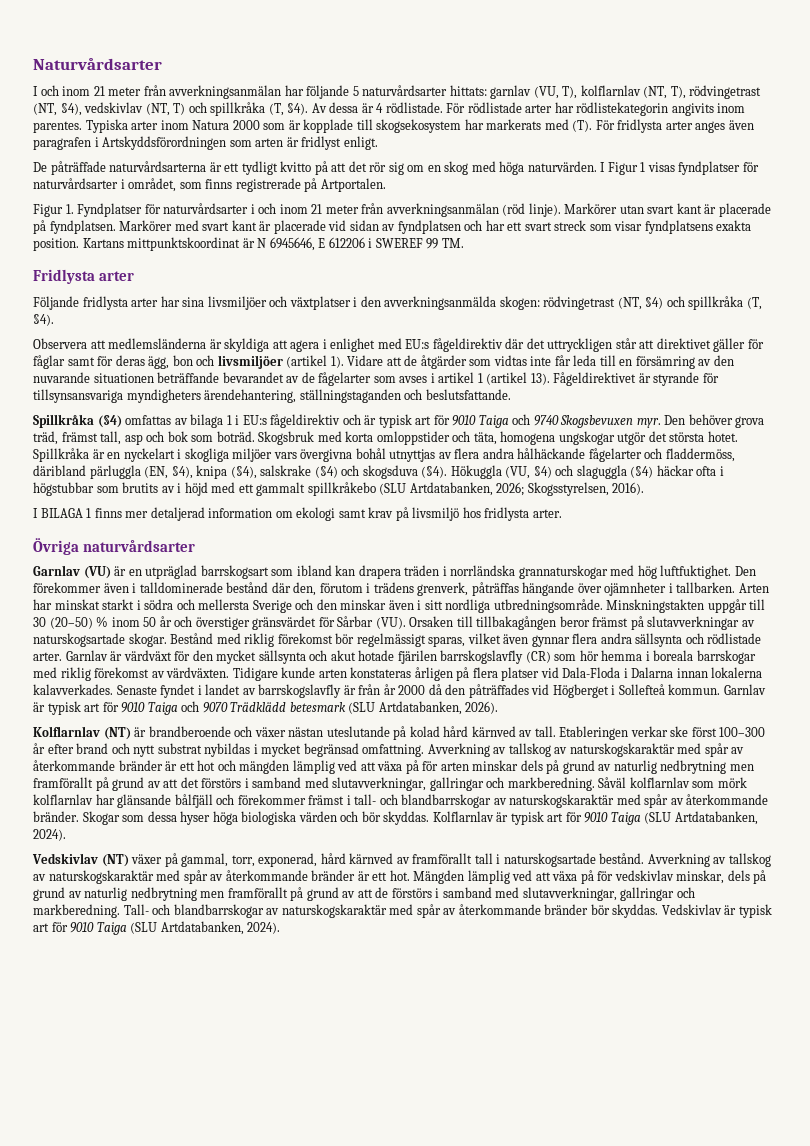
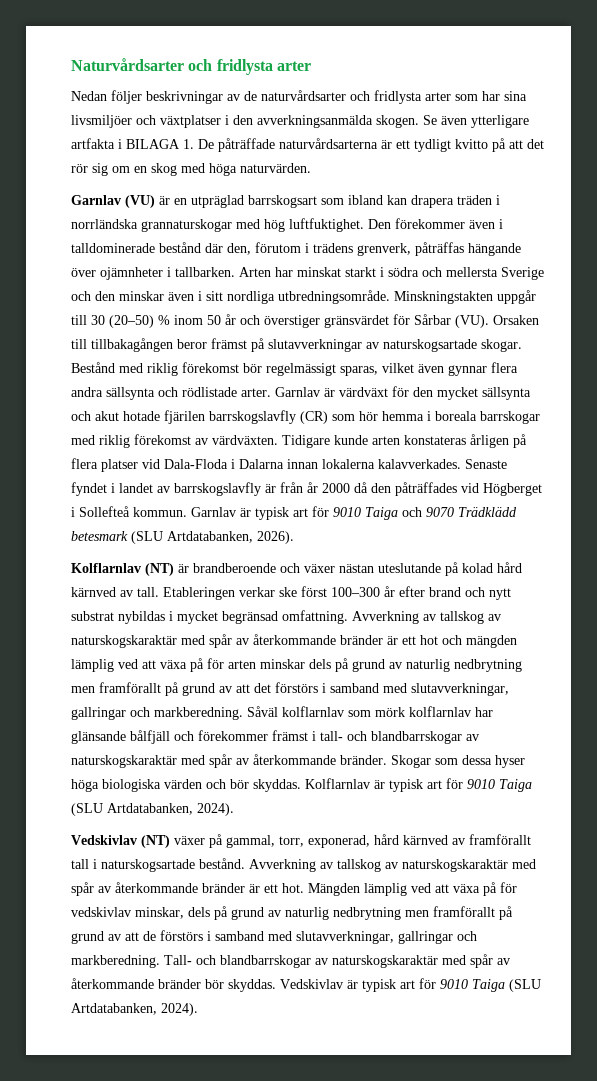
- Naturvårdsarter
- I och inom 21 meter från avverkningsanmälan har följande 5 naturvårdsarter hittats: garnlav (VU, T), kolflarnlav (NT, T), rödvingetrast (NT, §4), vedskivlav (NT, T) och spillkråka (T, §4). Av dessa är 4 rödlistade. För rödlistade arter har rödlistekategorin angivits inom parentes. Typiska arter inom Natura 2000 som är kopplade till skogsekosystem har markerats med (T). För fridlysta arter anges även paragrafen i Artskyddsförordningen som arten är fridlyst enligt.
- De påträffade naturvårdsarterna är ett tydligt kvitto på att det rör sig om en skog med höga naturvärden. I Figur 1 visas fyndplatser för naturvårdsarter i området, som finns registrerade på Artportalen.
- Figur 1. Fyndplatser för naturvårdsarter i och inom 21 meter från avverkningsanmälan (röd linje). Markörer utan svart kant är placerade på fyndplatsen. Markörer med svart kant är placerade vid sidan av fyndplatsen och har ett svart streck som visar fyndplatsens exakta position. Kartans mittpunktskoordinat är N 6945646, E 612206 i SWEREF 99 TM.
- Fridlysta arter
- Följande fridlysta arter har sina livsmiljöer och växtplatser i den avverkningsanmälda skogen: rödvingetrast (NT, §4) och spillkråka (T, §4).
- Observera att medlemsländerna är skyldiga att agera i enlighet med EU:s fågeldirektiv där det uttryckligen står att direktivet gäller för fåglar samt för deras ägg, bon och livsmiljöer (artikel 1). Vidare att de åtgärder som vidtas inte får leda till en försämring av den nuvarande situationen beträffande bevarandet av de fågelarter som avses i artikel 1 (artikel 13). Fågeldirektivet är styrande för tillsynsansvariga myndigheters ärendehantering, ställningstaganden och beslutsfattande.
- Spillkråka (§4) omfattas av bilaga 1 i EU:s fågeldirektiv och är typisk art för 9010 Taiga och 9740 Skogsbevuxen myr. Den behöver grova träd, främst tall, asp och bok som boträd. Skogsbruk med korta omloppstider och täta, homogena ungskogar utgör det största hotet. Spillkråka är en nyckelart i skogliga miljöer vars övergivna bohål utnyttjas av flera andra hålhäckande fågelarter och fladdermöss, däribland pärluggla (EN, §4), knipa (§4), salskrake (§4) och skogsduva (§4). Hökuggla (VU, §4) och slaguggla (§4) häckar ofta i högstubbar som brutits av i höjd med ett gammalt spillkråkebo (SLU Artdatabanken, 2026; Skogsstyrelsen, 2016).
- I BILAGA 1 finns mer detaljerad information om ekologi samt krav på livsmiljö hos fridlysta arter.
- Övriga naturvårdsarter
+ Naturvårdsarter och fridlysta arter
+ Nedan följer beskrivningar av de naturvårdsarter och fridlysta arter som har sina livsmiljöer och växtplatser i den avverkningsanmälda skogen. Se även ytterligare artfakta i BILAGA 1. De påträffade naturvårdsarterna är ett tydligt kvitto på att det rör sig om en skog med höga naturvärden.

